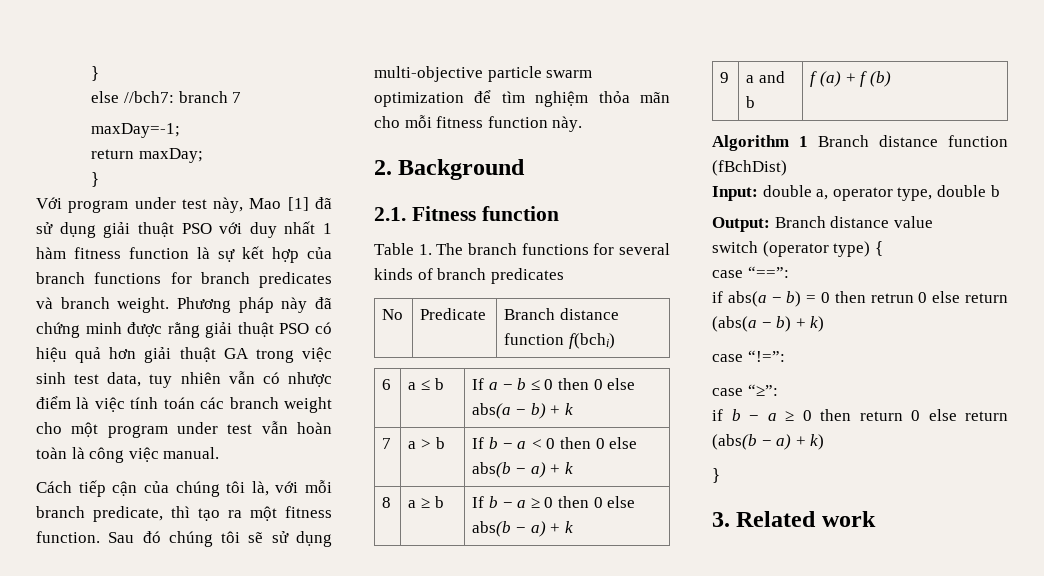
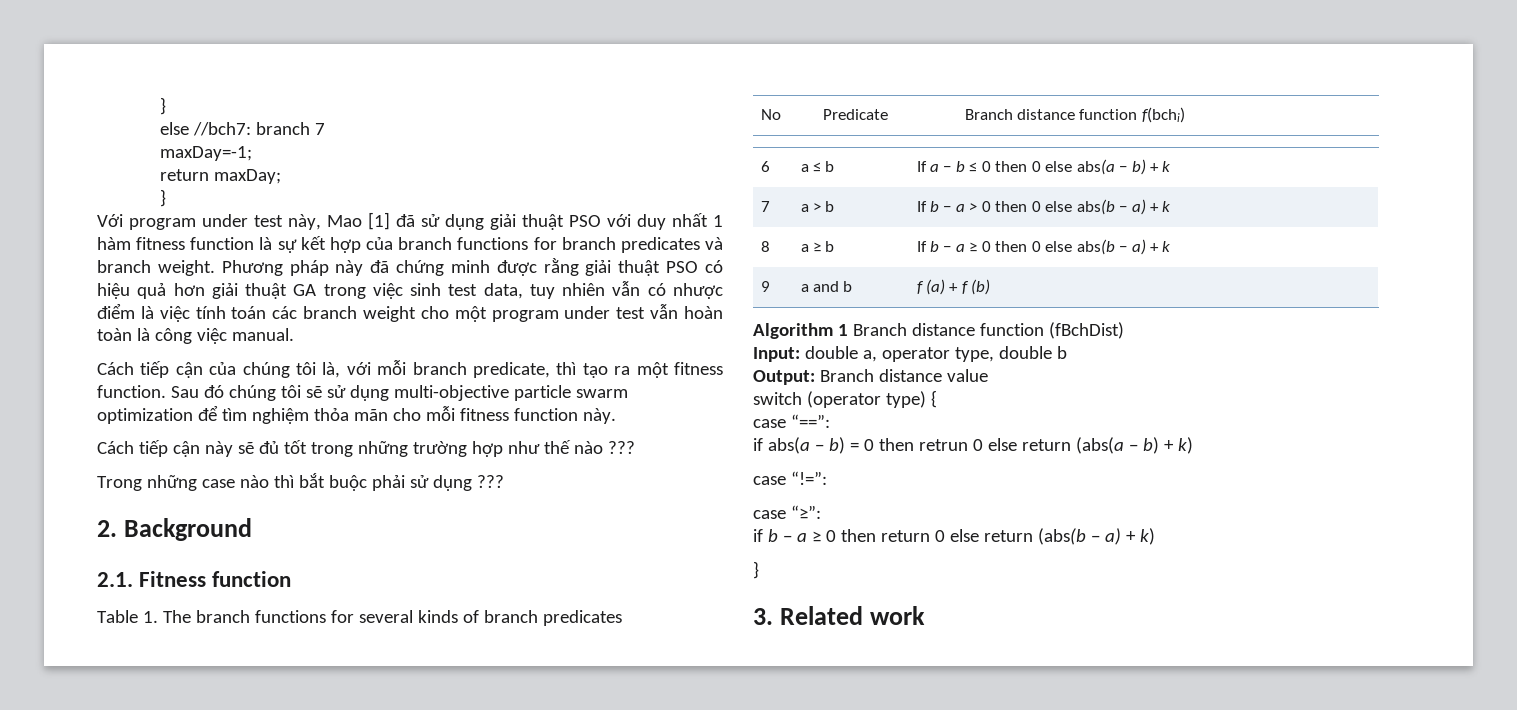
+ Cách tiếp cận này sẽ đủ tốt trong những trường hợp như thế nào ???
+ Trong những case nào thì bắt buộc phải sử dụng ???
- 7 | a > b | If b − a < 0 then 0 else abs(b − a) + k
+ 7 | a > b | If b − a > 0 then 0 else abs(b − a) + k

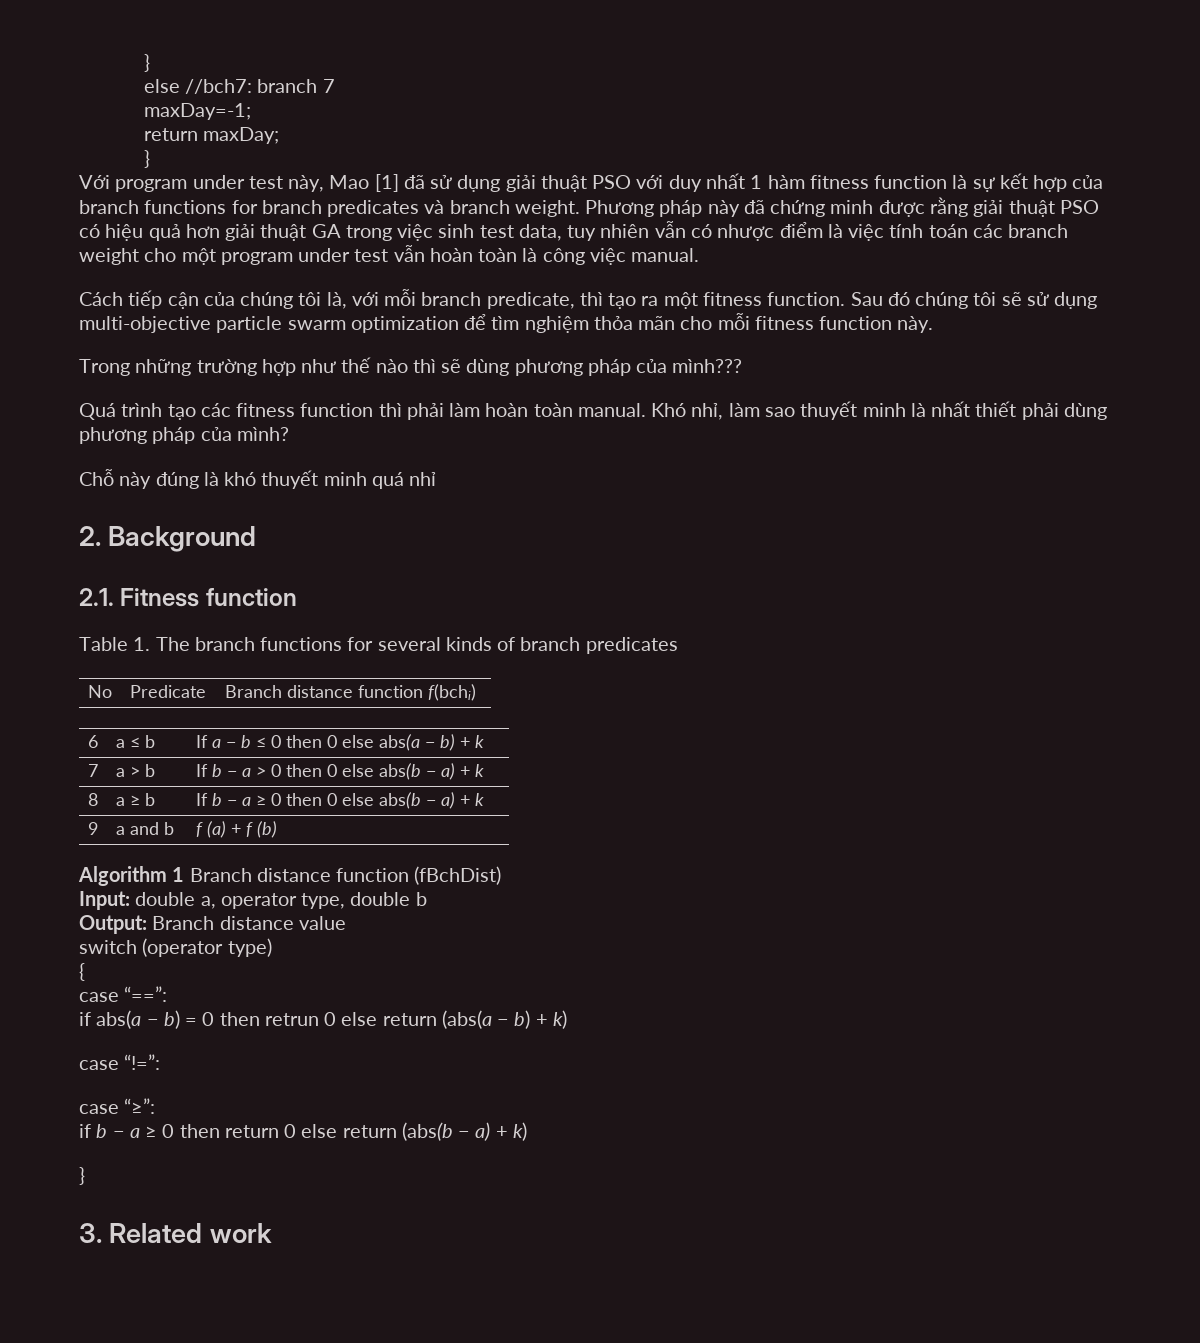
- Cách tiếp cận này sẽ đủ tốt trong những trường hợp như thế nào ???
- Trong những case nào thì bắt buộc phải sử dụng ???
+ Trong những trường hợp như thế nào thì sẽ dùng phương pháp của mình???
+ Quá trình tạo các fitness function thì phải làm hoàn toàn manual. Khó nhỉ, làm sao thuyết minh là nhất thiết phải dùng phương pháp của mình?
+ Chỗ này đúng là khó thuyết minh quá nhỉ
- switch (operator type) {
+ switch (operator type)
+ {

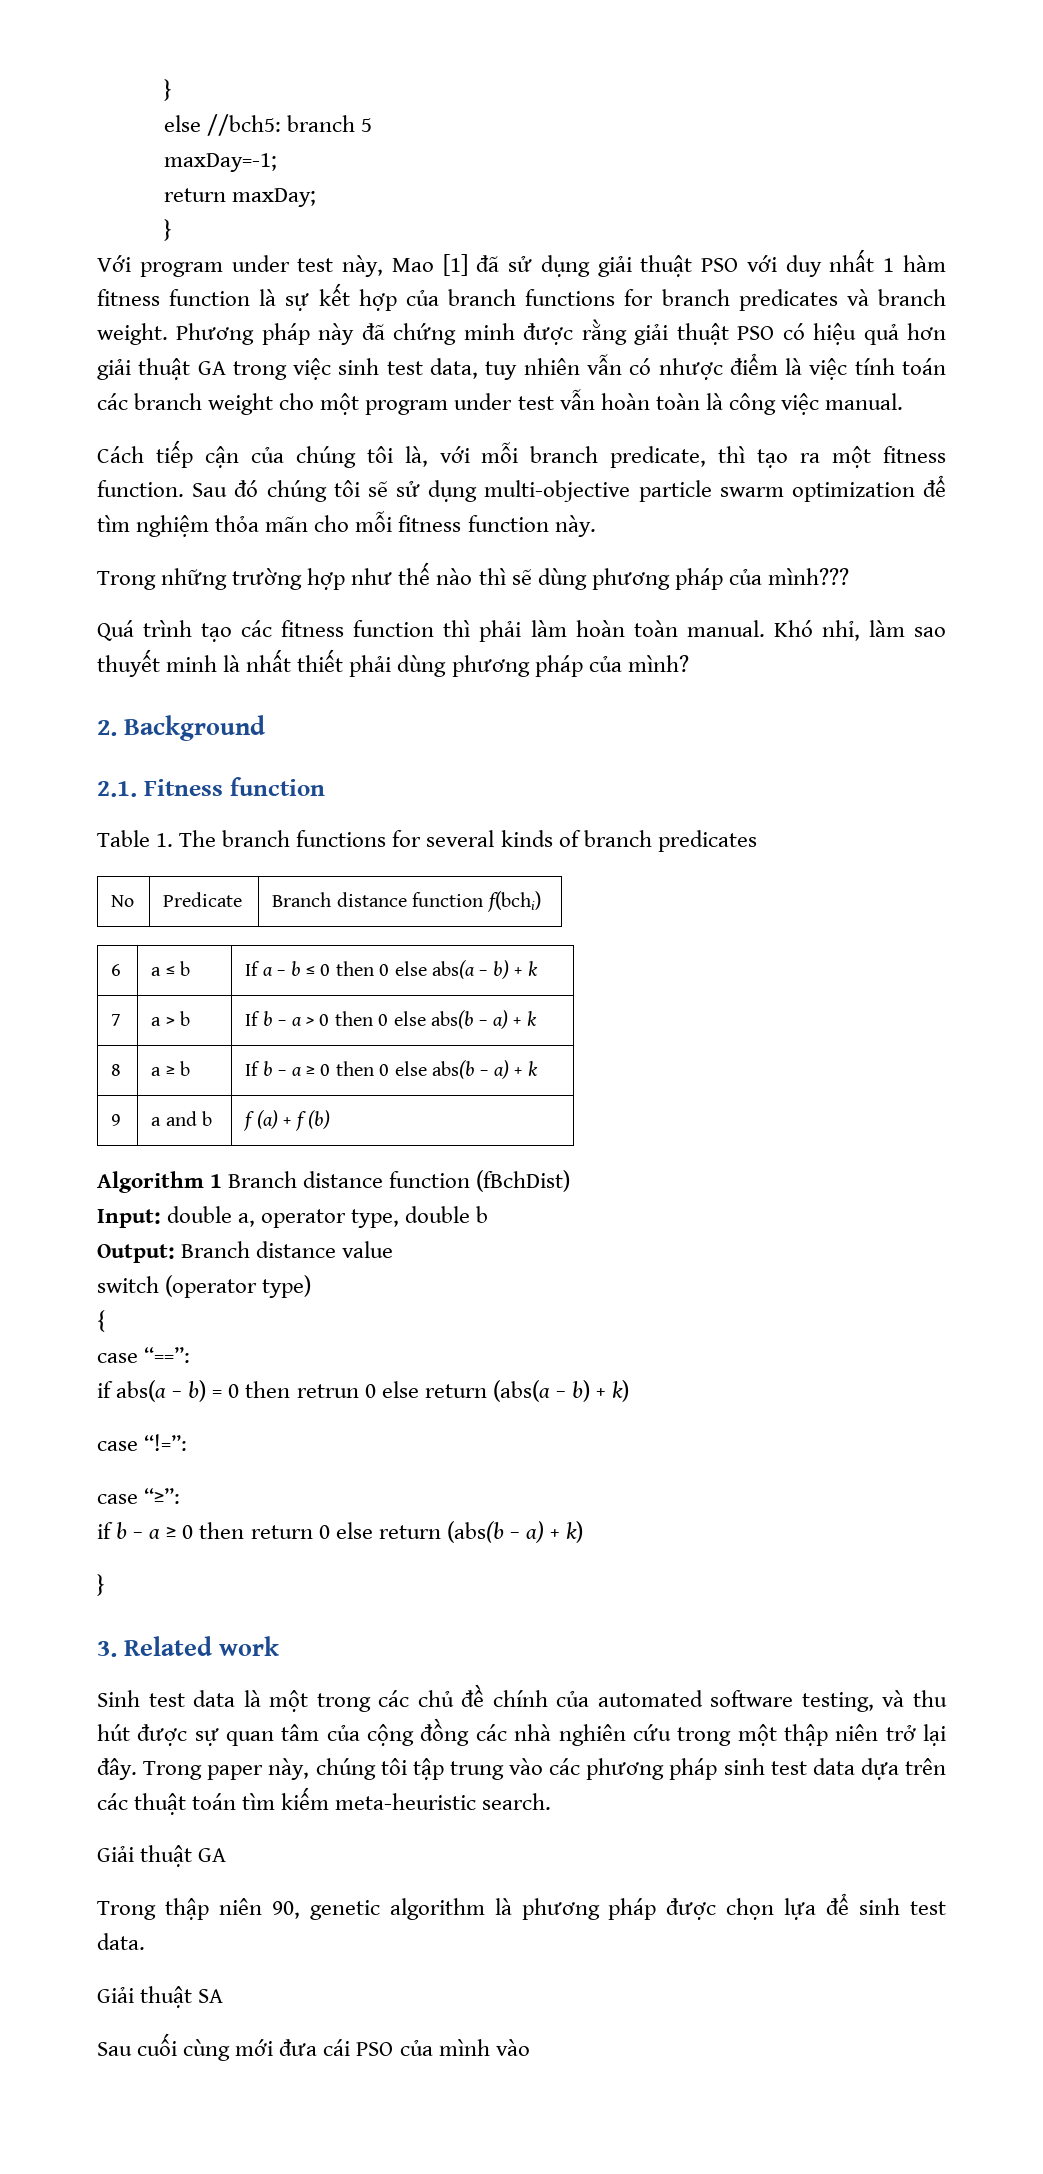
- else //bch7: branch 7
+ else //bch5: branch 5
- Chỗ này đúng là khó thuyết minh quá nhỉ
+ Sinh test data là một trong các chủ đề chính của automated software testing, và thu hút được sự quan tâm của cộng đồng các nhà nghiên cứu trong một thập niên trở lại đây. Trong paper này, chúng tôi tập trung vào các phương pháp sinh test data dựa trên các thuật toán tìm kiếm meta-heuristic search.
+ Giải thuật GA
+ Trong thập niên 90, genetic algorithm là phương pháp được chọn lựa để sinh test data.
+ Giải thuật SA
+ Sau cuối cùng mới đưa cái PSO của mình vào

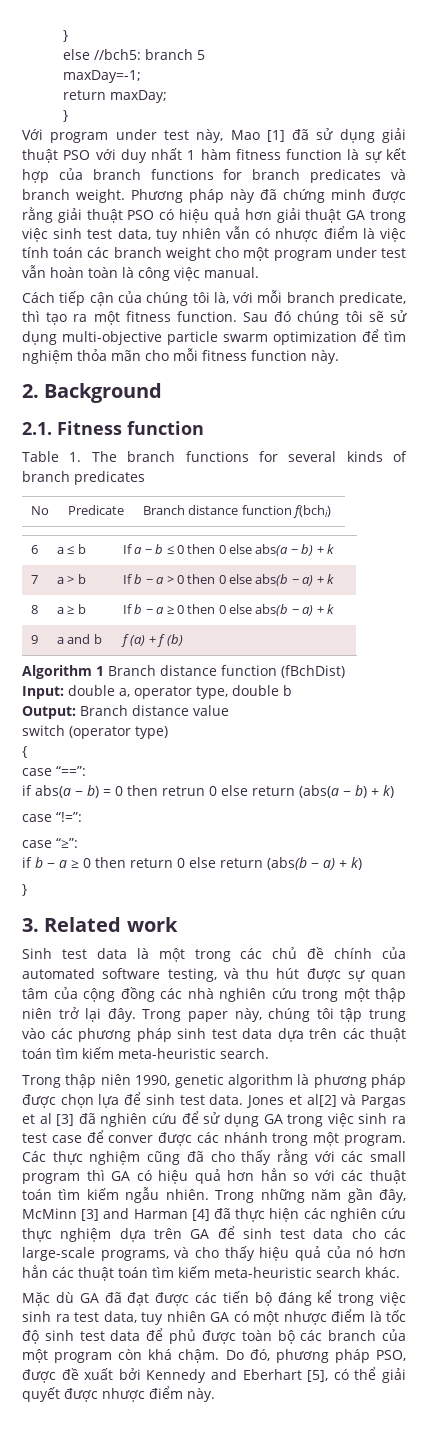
- Trong những trường hợp như thế nào thì sẽ dùng phương pháp của mình???
- Quá trình tạo các fitness function thì phải làm hoàn toàn manual. Khó nhỉ, làm sao thuyết minh là nhất thiết phải dùng phương pháp của mình?
- Giải thuật GA
- Trong thập niên 90, genetic algorithm là phương pháp được chọn lựa để sinh test data.
- Giải thuật SA
- Sau cuối cùng mới đưa cái PSO của mình vào
+ Trong thập niên 1990, genetic algorithm là phương pháp được chọn lựa để sinh test data. Jones et al[2] và Pargas et al [3] đã nghiên cứu để sử dụng GA trong việc sinh ra test case để conver được các nhánh trong một program. Các thực nghiệm cũng đã cho thấy rằng với các small program thì GA có hiệu quả hơn hẳn so với các thuật toán tìm kiếm ngẫu nhiên. Trong những năm gần đây, McMinn [3] and Harman [4] đã thực hiện các nghiên cứu thực nghiệm dựa trên GA để sinh test data cho các large-scale programs, và cho thấy hiệu quả của nó hơn hẳn các thuật toán tìm kiếm meta-heuristic search khác.
+ Mặc dù GA đã đạt được các tiến bộ đáng kể trong việc sinh ra test data, tuy nhiên GA có một nhược điểm là tốc độ sinh test data để phủ được toàn bộ các branch của một program còn khá chậm. Do đó, phương pháp PSO, được đề xuất bởi Kennedy and Eberhart [5], có thể giải quyết được nhược điểm này.

